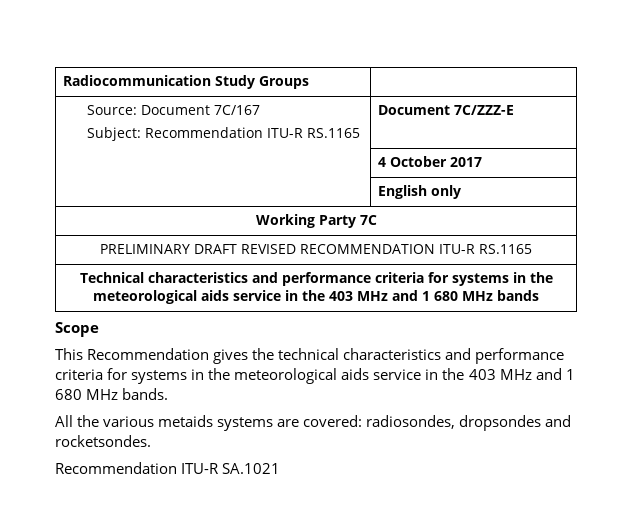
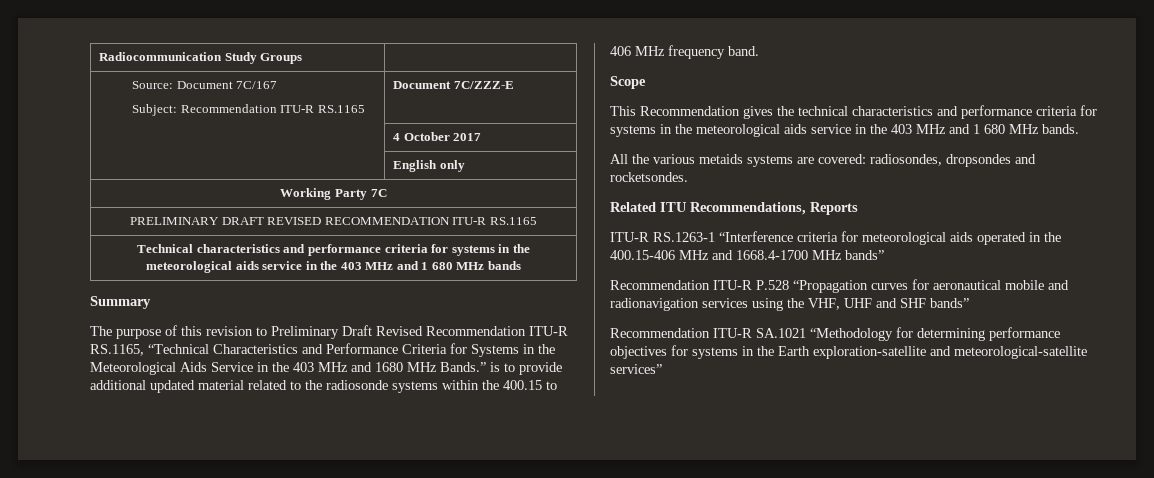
+ Summary
+ The purpose of this revision to Preliminary Draft Revised Recommendation ITU-R RS.1165, “Technical Characteristics and Performance Criteria for Systems in the Meteorological Aids Service in the 403 MHz and 1680 MHz Bands.” is to provide additional updated material related to the radiosonde systems within the 400.15 to 406 MHz frequency band.
- Recommendation ITU-R SA.1021
+ Related ITU Recommendations, Reports
+ ITU-R RS.1263-1 “Interference criteria for meteorological aids operated in the 400.15-406 MHz and 1668.4-1700 MHz bands”
+ Recommendation ITU-R P.528 “Propagation curves for aeronautical mobile and radionavigation services using the VHF, UHF and SHF bands”
+ Recommendation ITU-R SA.1021 “Methodology for determining performance objectives for systems in the Earth exploration-satellite and meteorological-satellite services”

